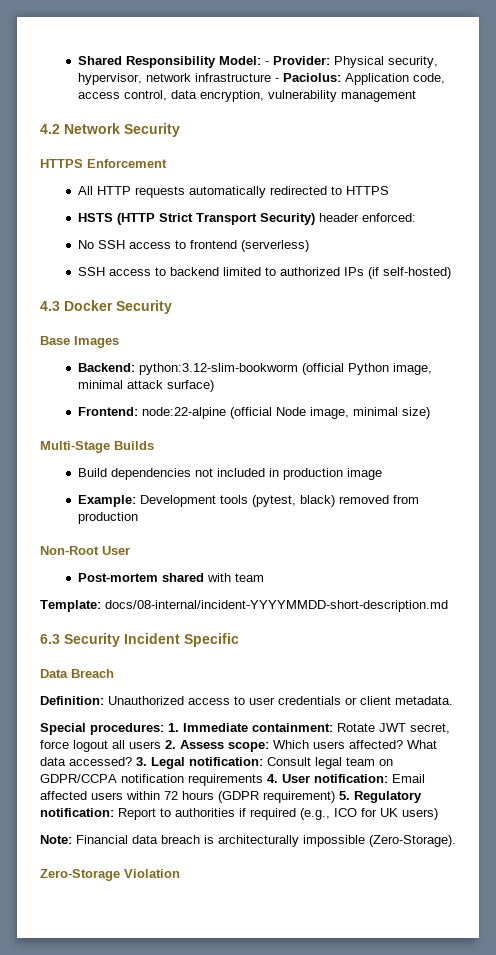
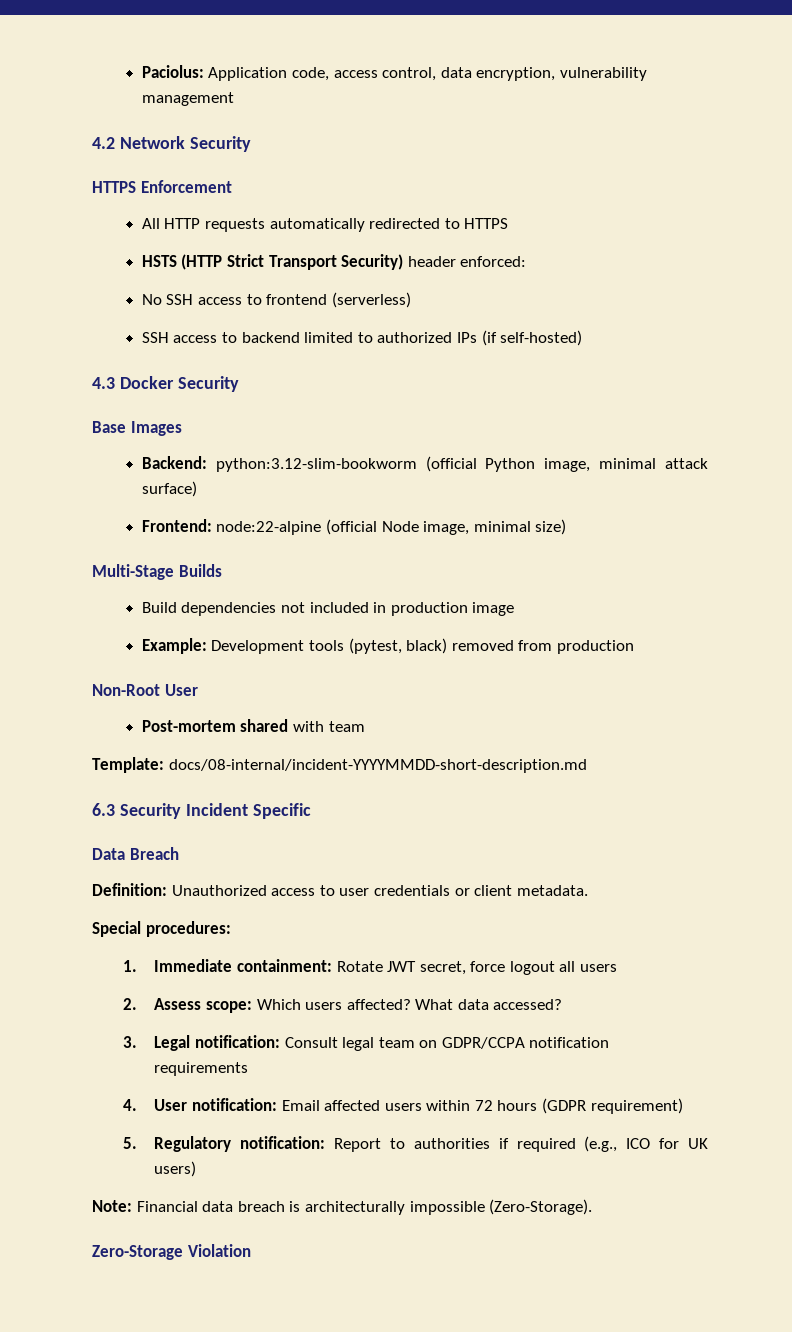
- Shared Responsibility Model: - Provider: Physical security, hypervisor, network infrastructure - Paciolus: Application code, access control, data encryption, vulnerability management
+ Paciolus: Application code, access control, data encryption, vulnerability management
- Special procedures: 1. Immediate containment: Rotate JWT secret, force logout all users 2. Assess scope: Which users affected?
+ Special procedures:
+ 1. Immediate containment: Rotate JWT secret, force logout all users
+ 2. Assess scope: Which users affected?
- What data accessed? 3. Legal notification: Consult legal team on GDPR/CCPA notification requirements 4. User notification: Email affected users within 72 hours (GDPR requirement) 5. Regulatory notification: Report to authorities if required (e.g., ICO for UK users)
+ What data accessed?
+ 3. Legal notification: Consult legal team on GDPR/CCPA notification requirements
+ 4. User notification: Email affected users within 72 hours (GDPR requirement)
+ 5. Regulatory notification: Report to authorities if required (e.g., ICO for UK users)

